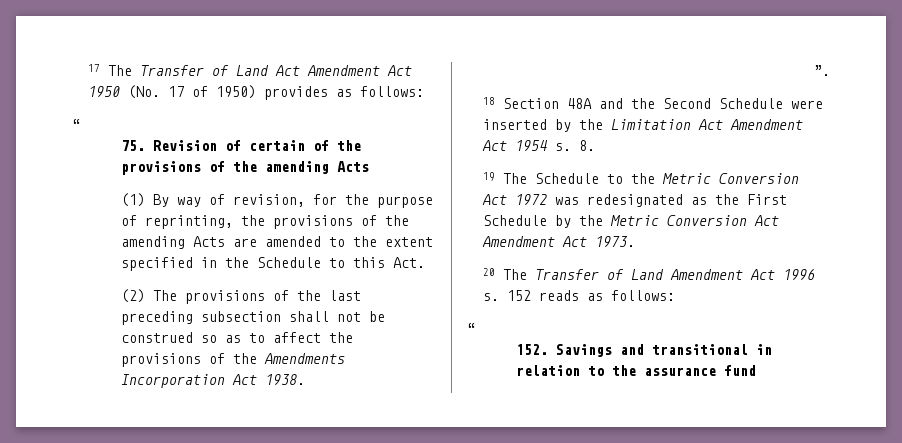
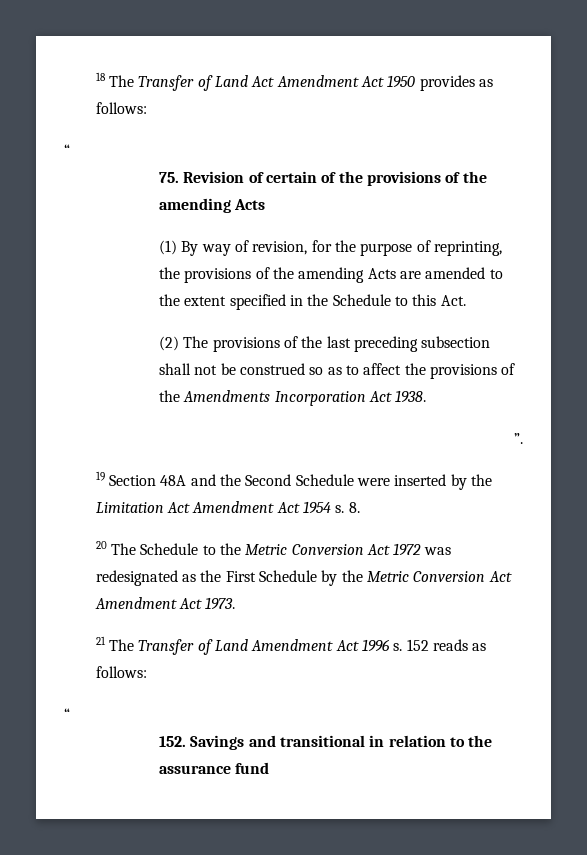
- 17 The Transfer of Land Act Amendment Act 1950 (No. 17 of 1950) provides as follows:
+ 18 The Transfer of Land Act Amendment Act 1950 provides as follows:
- 18 Section 48A and the Second Schedule were inserted by the Limitation Act Amendment Act 1954 s.
+ 19 Section 48A and the Second Schedule were inserted by the Limitation Act Amendment Act 1954 s.
- 19 The Schedule to the Metric Conversion Act 1972 was redesignated as the First Schedule by the Metric Conversion Act Amendment Act 1973.
+ 20 The Schedule to the Metric Conversion Act 1972 was redesignated as the First Schedule by the Metric Conversion Act Amendment Act 1973.
- 20 The Transfer of Land Amendment Act 1996 s.
+ 21 The Transfer of Land Amendment Act 1996 s.

